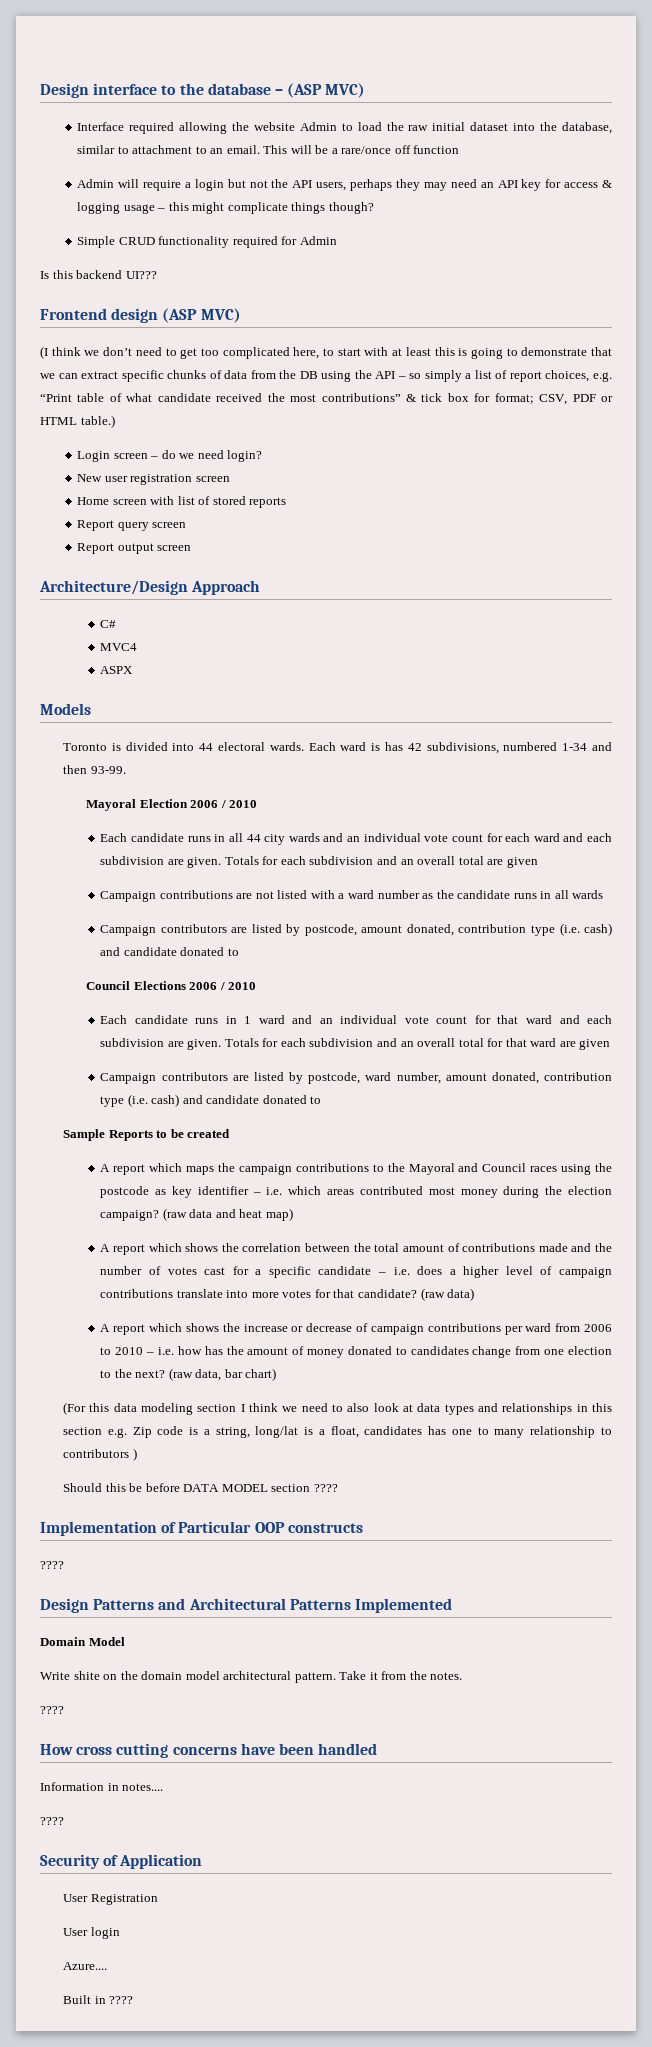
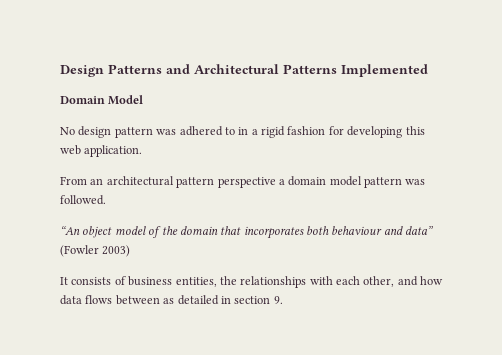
- Design interface to the database – (ASP MVC)
- Interface required allowing the website Admin to load the raw initial dataset into the database, similar to attachment to an email. This will be a rare/once off function
- Admin will require a login but not the API users, perhaps they may need an API key for access & logging usage – this might complicate things though?
- Simple CRUD functionality required for Admin
- Is this backend UI???
- Frontend design (ASP MVC)
- (I think we don’t need to get too complicated here, to start with at least this is going to demonstrate that we can extract specific chunks of data from the DB using the API – so simply a list of report choices, e.g. “Print table of what candidate received the most contributions” & tick box for format; CSV, PDF or HTML table.)
- Login screen – do we need login?
- New user registration screen
- Home screen with list of stored reports
- Report query screen
- Report output screen
- Architecture/Design Approach
- C#
- MVC4
- ASPX
- Models
- Toronto is divided into 44 electoral wards. Each ward is has 42 subdivisions, numbered 1-34 and then 93-99.
- Mayoral Election 2006 / 2010
- Each candidate runs in all 44 city wards and an individual vote count for each ward and each subdivision are given. Totals for each subdivision and an overall total are given
- Campaign contributions are not listed with a ward number as the candidate runs in all wards
- Campaign contributors are listed by postcode, amount donated, contribution type (i.e. cash) and candidate donated to
- Council Elections 2006 / 2010
- Each candidate runs in 1 ward and an individual vote count for that ward and each subdivision are given. Totals for each subdivision and an overall total for that ward are given
- Campaign contributors are listed by postcode, ward number, amount donated, contribution type (i.e. cash) and candidate donated to
- Sample Reports to be created
- A report which maps the campaign contributions to the Mayoral and Council races using the postcode as key identifier – i.e. which areas contributed most money during the election campaign? (raw data and heat map)
- A report which shows the correlation between the total amount of contributions made and the number of votes cast for a specific candidate – i.e. does a higher level of campaign contributions translate into more votes for that candidate? (raw data)
- A report which shows the increase or decrease of campaign contributions per ward from 2006 to 2010 – i.e. how has the amount of money donated to candidates change from one election to the next? (raw data, bar chart)
- (For this data modeling section I think we need to also look at data types and relationships in this section e.g. Zip code is a string, long/lat is a float, candidates has one to many relationship to contributors )
- Should this be before DATA MODEL section ????
- Implementation of Particular OOP constructs
- ????
- Write shite on the domain model architectural pattern. Take it from the notes.
- ????
- How cross cutting concerns have been handled
- Information in notes....
- ????
- Security of Application
- User Registration
- User login
- Azure....
- Built in ????
+ No design pattern was adhered to in a rigid fashion for developing this web application.
+ From an architectural pattern perspective a domain model pattern was followed.
+ “An object model of the domain that incorporates both behaviour and data” (Fowler 2003)
+ It consists of business entities, the relationships with each other, and how data flows between as detailed in section 9.

